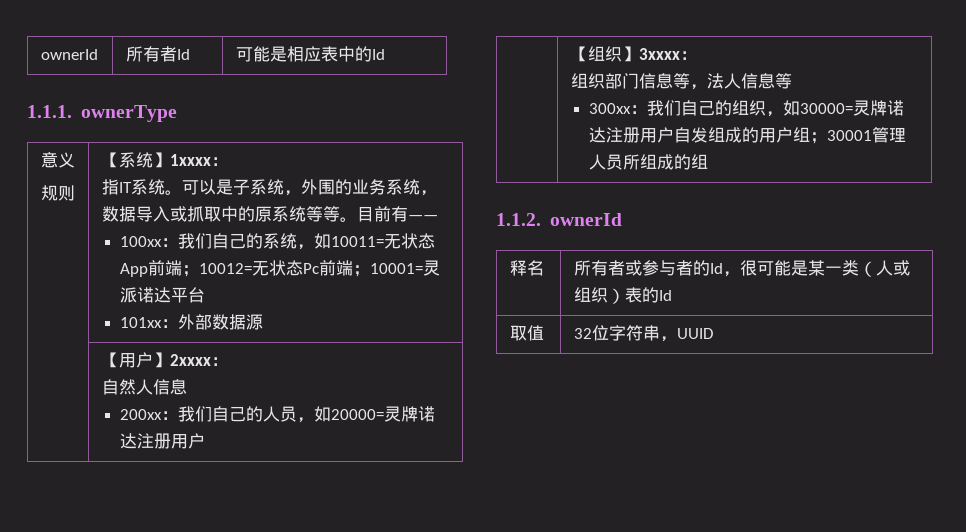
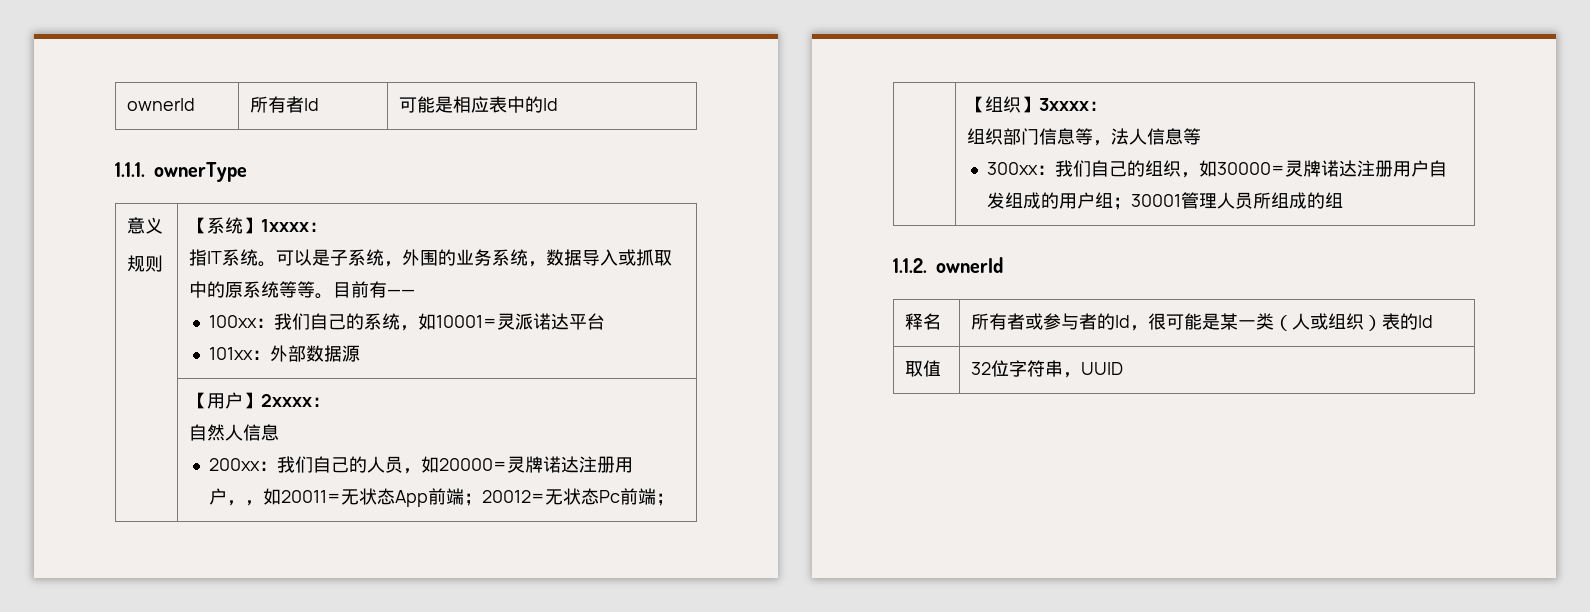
- 100xx：我们自己的系统，如10011=无状态App前端；10012=无状态Pc前端；10001=灵派诺达平台
+ 100xx：我们自己的系统，如10001=灵派诺达平台
  | 【用户】2xxxx：
  自然人信息
- 200xx：我们自己的人员，如20000=灵牌诺达注册用户
+ 200xx：我们自己的人员，如20000=灵牌诺达注册用户，，如20011=无状态App前端；20012=无状态Pc前端；

